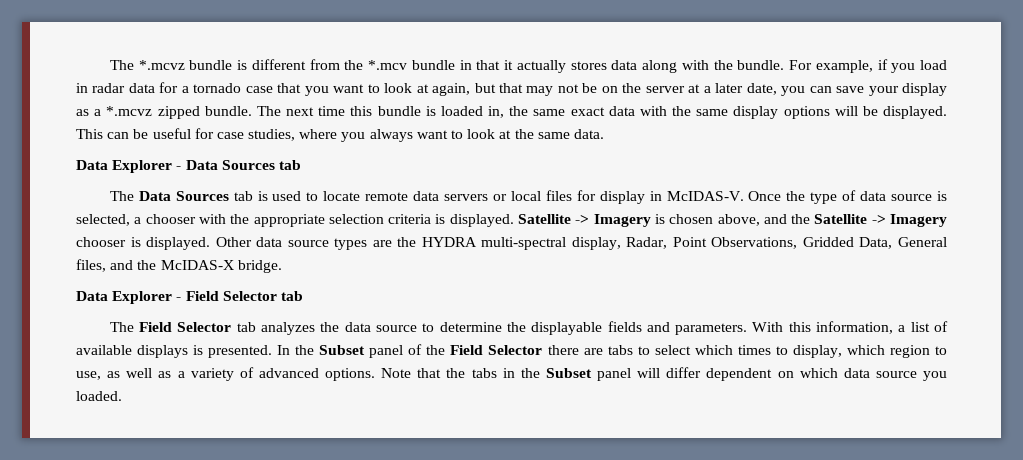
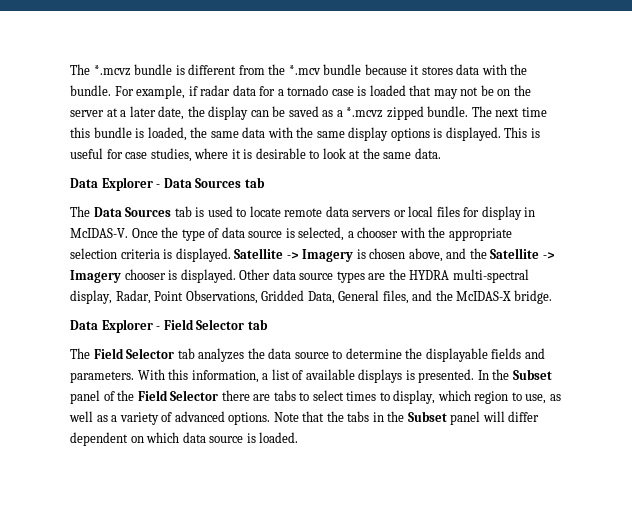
- The *.mcvz bundle is different from the *.mcv bundle in that it actually stores data along with the bundle.
+ The *.mcvz bundle is different from the *.mcv bundle because it stores data with the bundle.
- For example, if you load in radar data for a tornado case that you want to look at again, but that may not be on the server at a later date, you can save your display as a *.mcvz zipped bundle.
+ For example, if radar data for a tornado case is loaded that may not be on the server at a later date, the display can be saved as a *.mcvz zipped bundle.
- The next time this bundle is loaded in, the same exact data with the same display options will be displayed. This can be useful for case studies, where you always want to look at the same data.
+ The next time this bundle is loaded, the same data with the same display options is displayed. This is useful for case studies, where it is desirable to look at the same data.
- In the Subset panel of the Field Selector there are tabs to select which times to display, which region to use, as well as a variety of advanced options.
+ In the Subset panel of the Field Selector there are tabs to select times to display, which region to use, as well as a variety of advanced options.
- Note that the tabs in the Subset panel will differ dependent on which data source you loaded.
+ Note that the tabs in the Subset panel will differ dependent on which data source is loaded.

